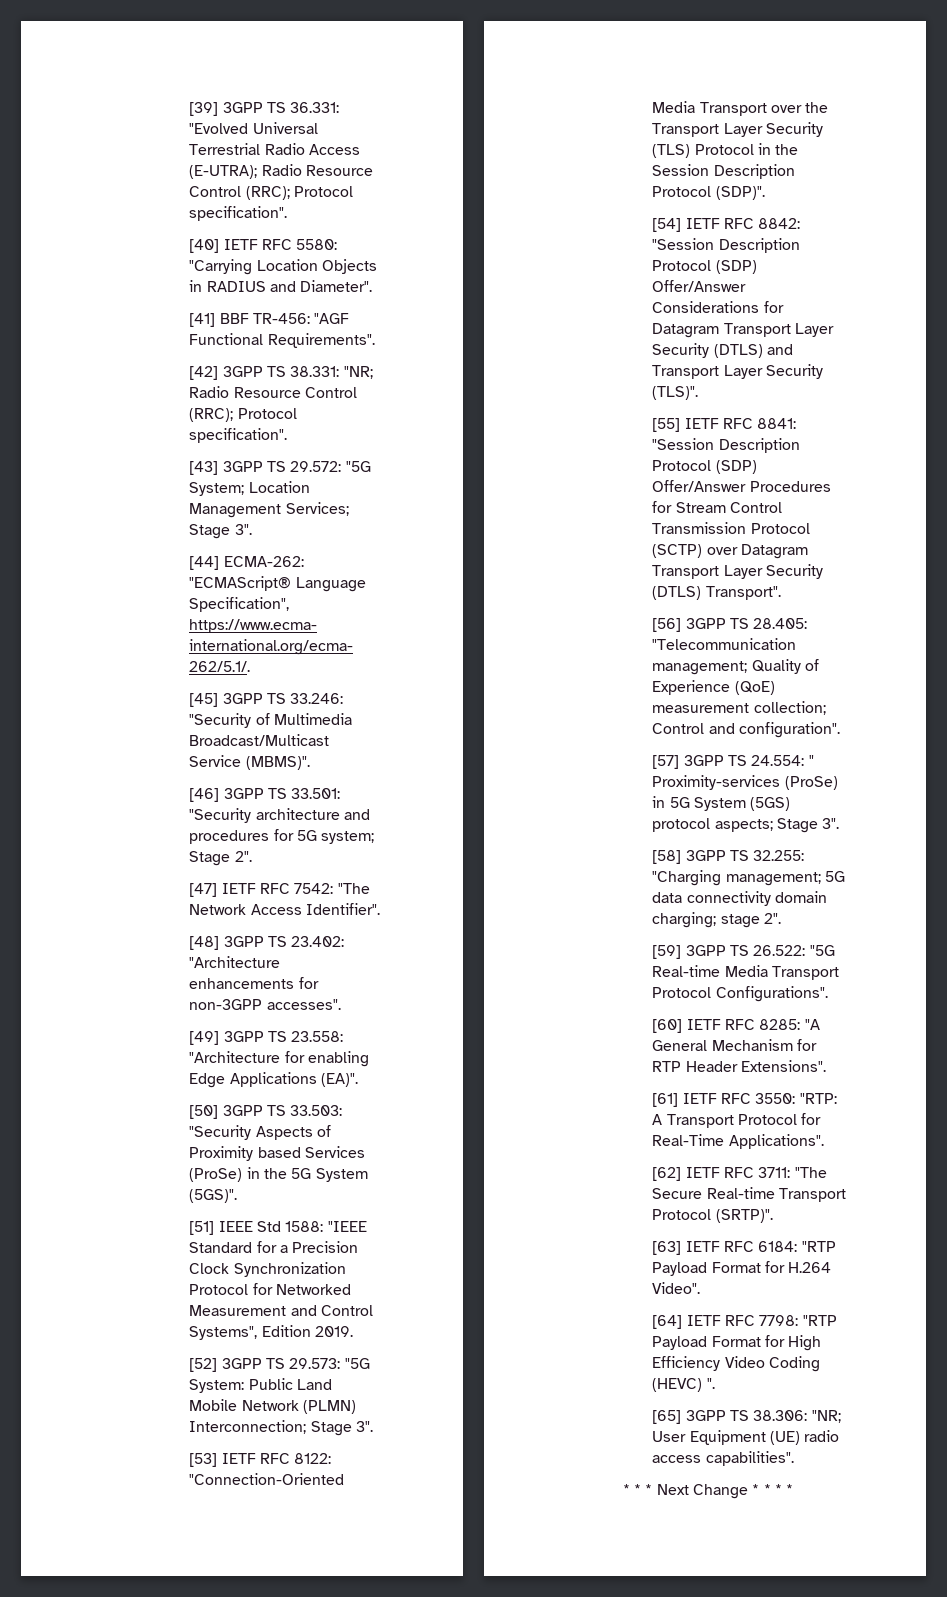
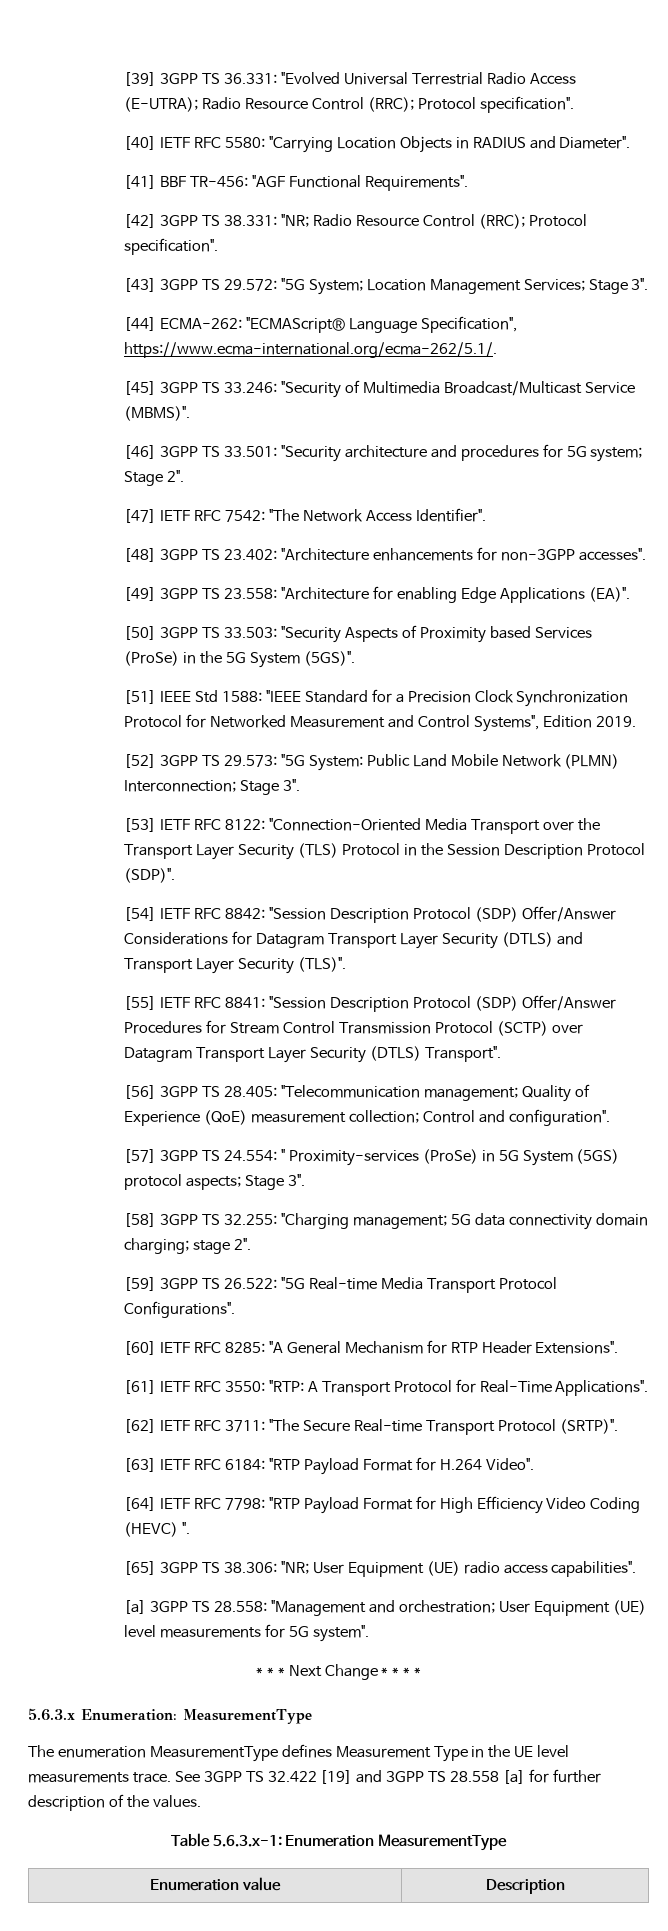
+ [a] 3GPP TS 28.558: "Management and orchestration; User Equipment (UE) level measurements for 5G system".
+ 5.6.3.x Enumeration: MeasurementType
+ The enumeration MeasurementType defines Measurement Type in the UE level measurements trace. See 3GPP TS 32.422 [19] and 3GPP TS 28.558 [a] for further description of the values.
+ Table 5.6.3.x-1: Enumeration MeasurementType
+ Enumeration value | Description

